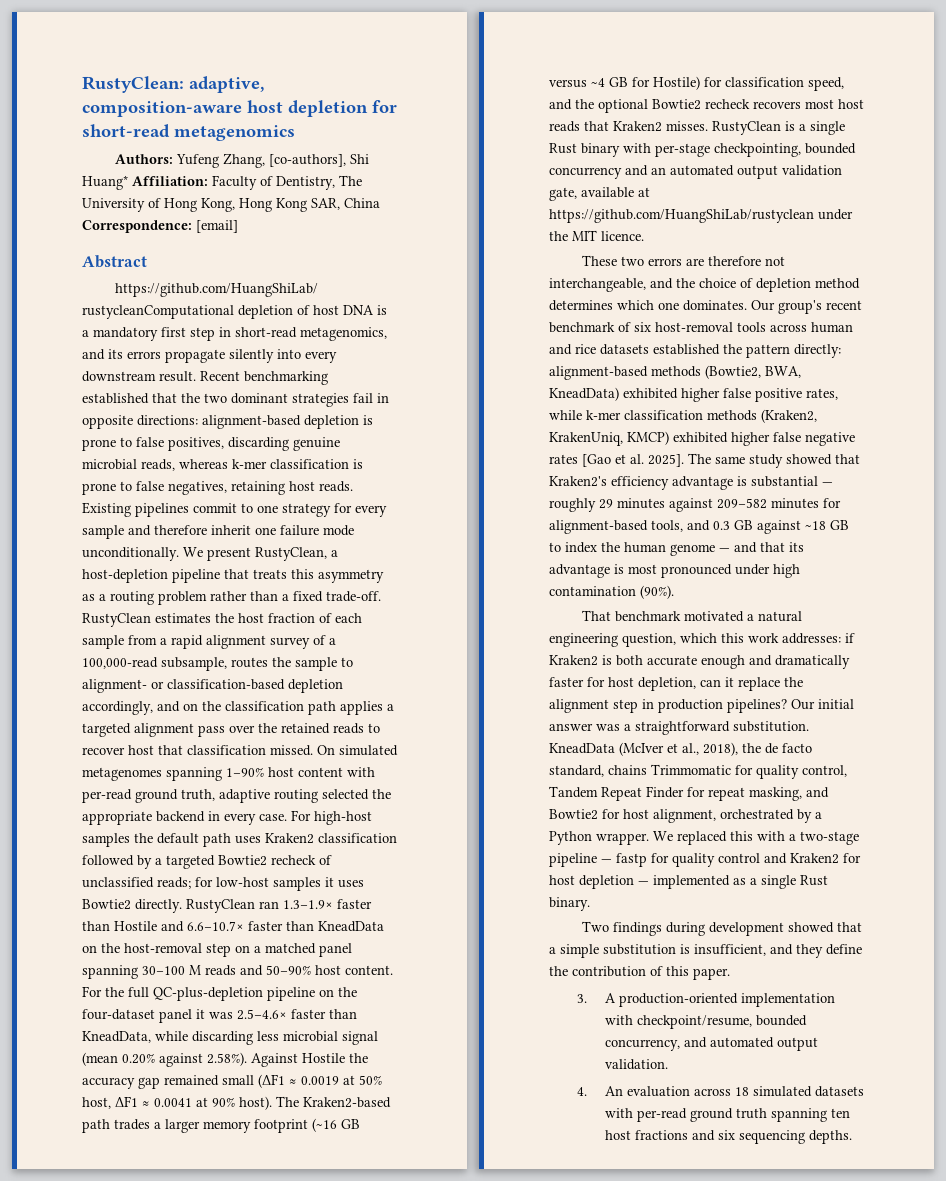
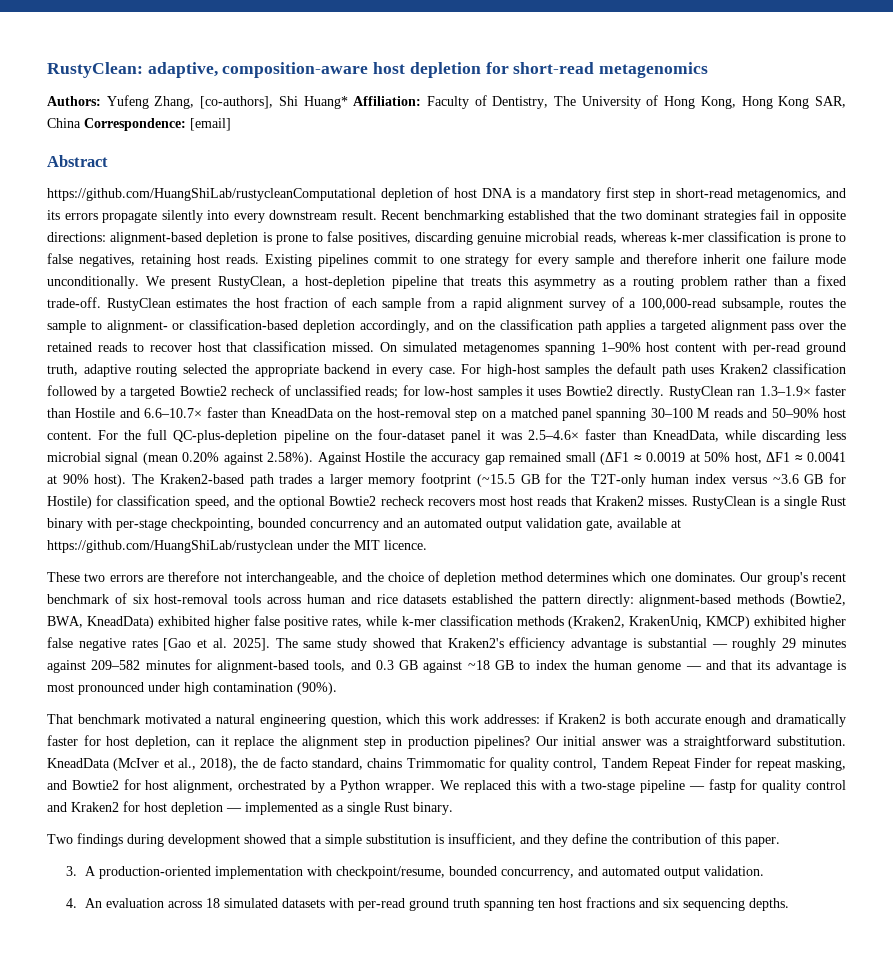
- The Kraken2-based path trades a larger memory footprint (~16 GB versus ~4 GB for Hostile) for classification speed, and the optional Bowtie2 recheck recovers most host reads that Kraken2 misses.
+ The Kraken2-based path trades a larger memory footprint (~15.5 GB for the T2T-only human index versus ~3.6 GB for Hostile) for classification speed, and the optional Bowtie2 recheck recovers most host reads that Kraken2 misses.

